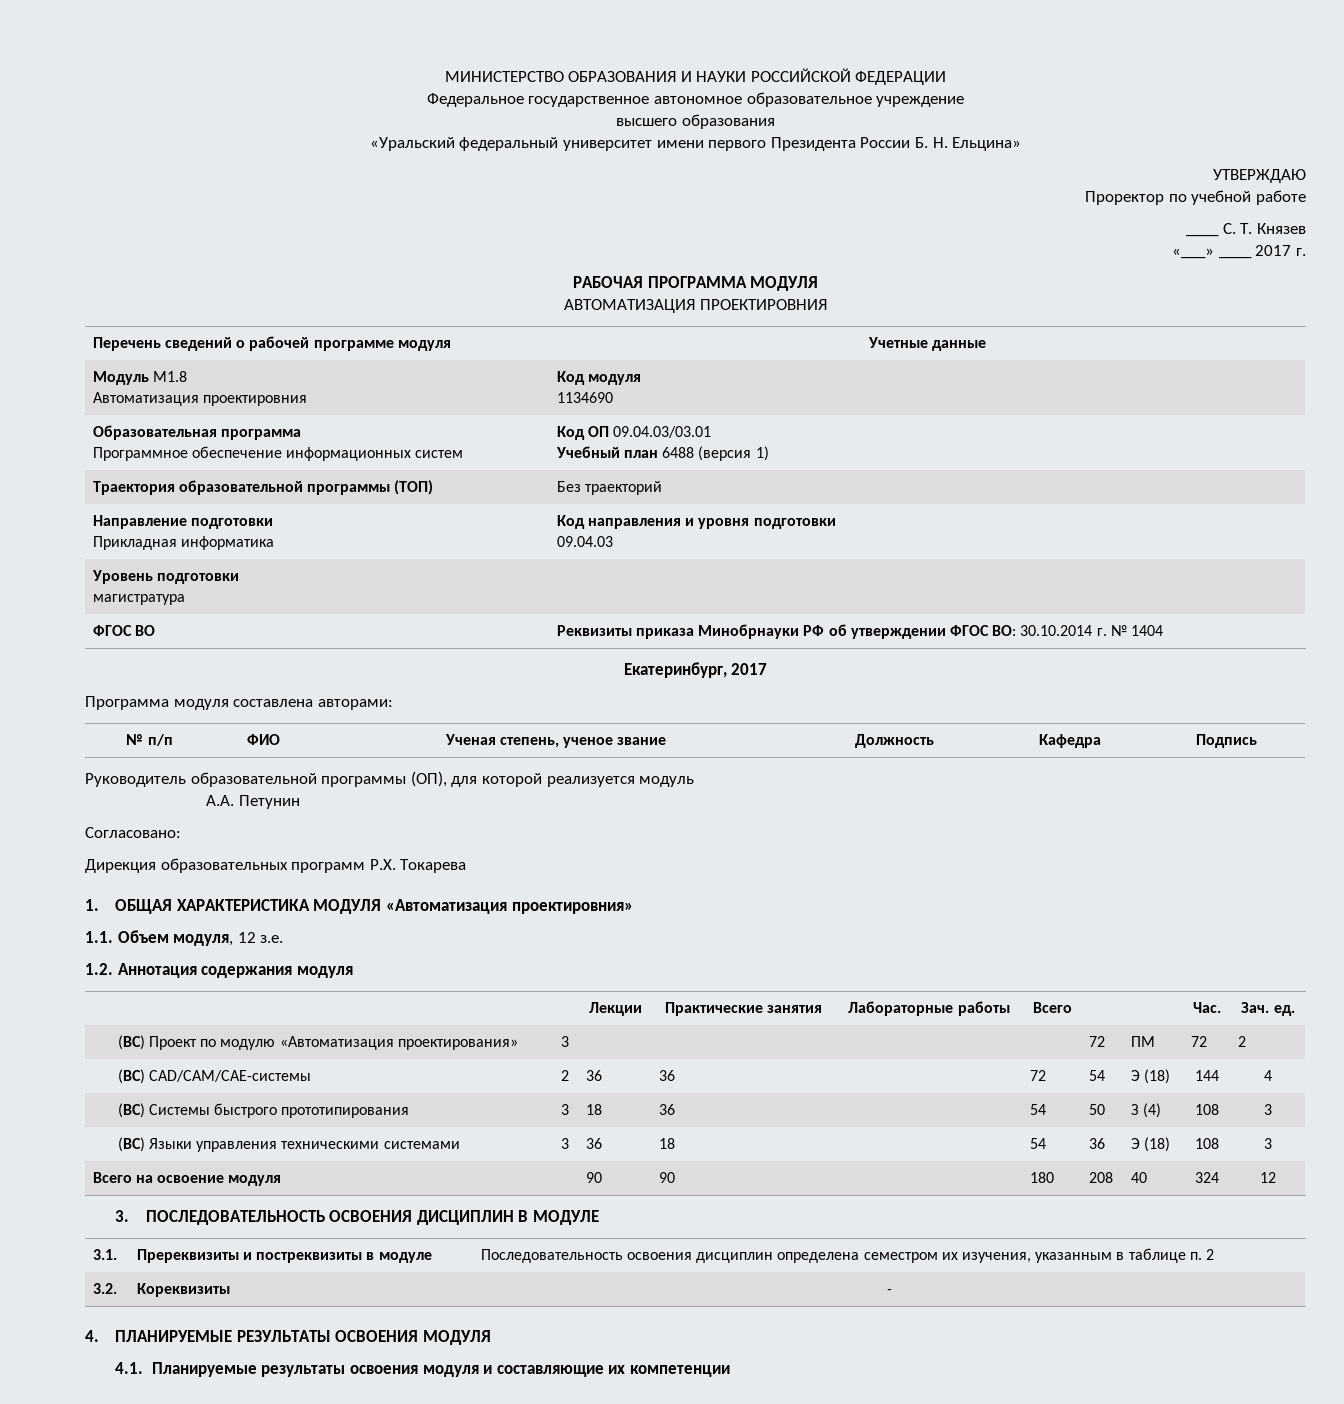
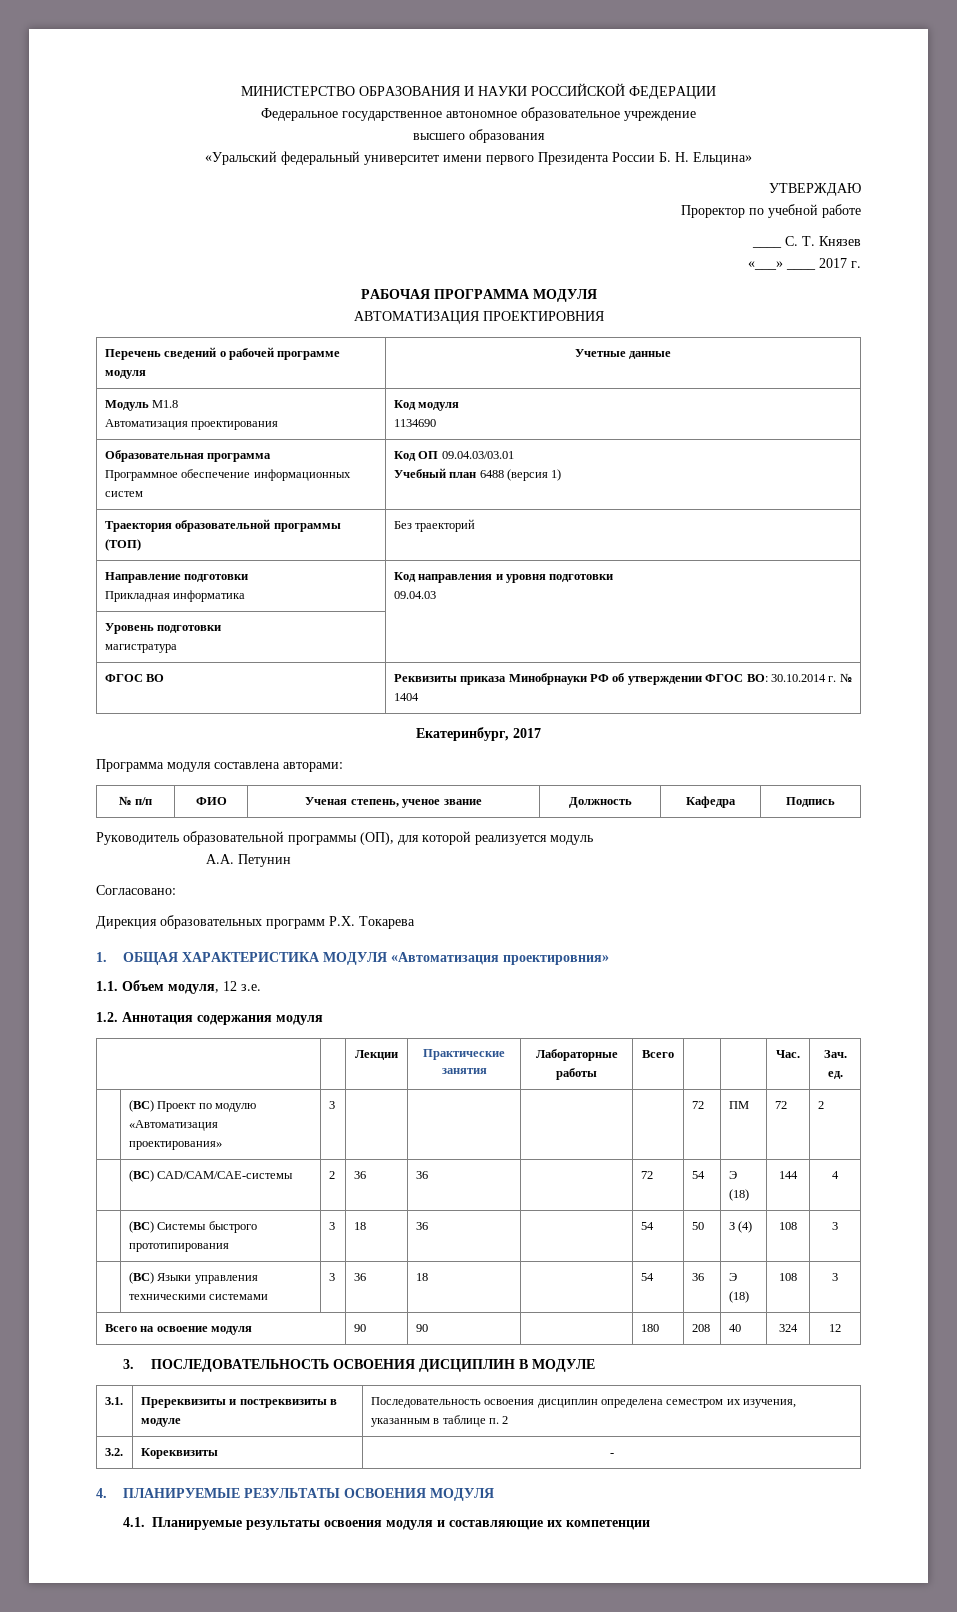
  Модуль М1.8
- Автоматизация проектировния | Код модуля
+ Автоматизация проектирования | Код модуля

